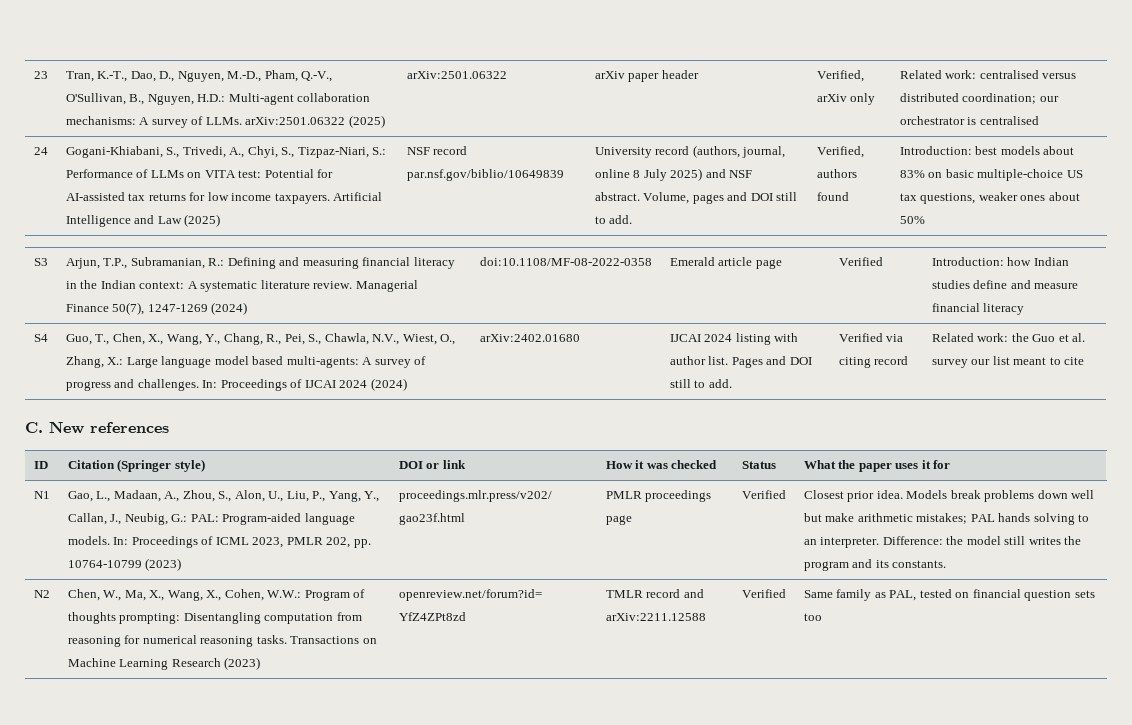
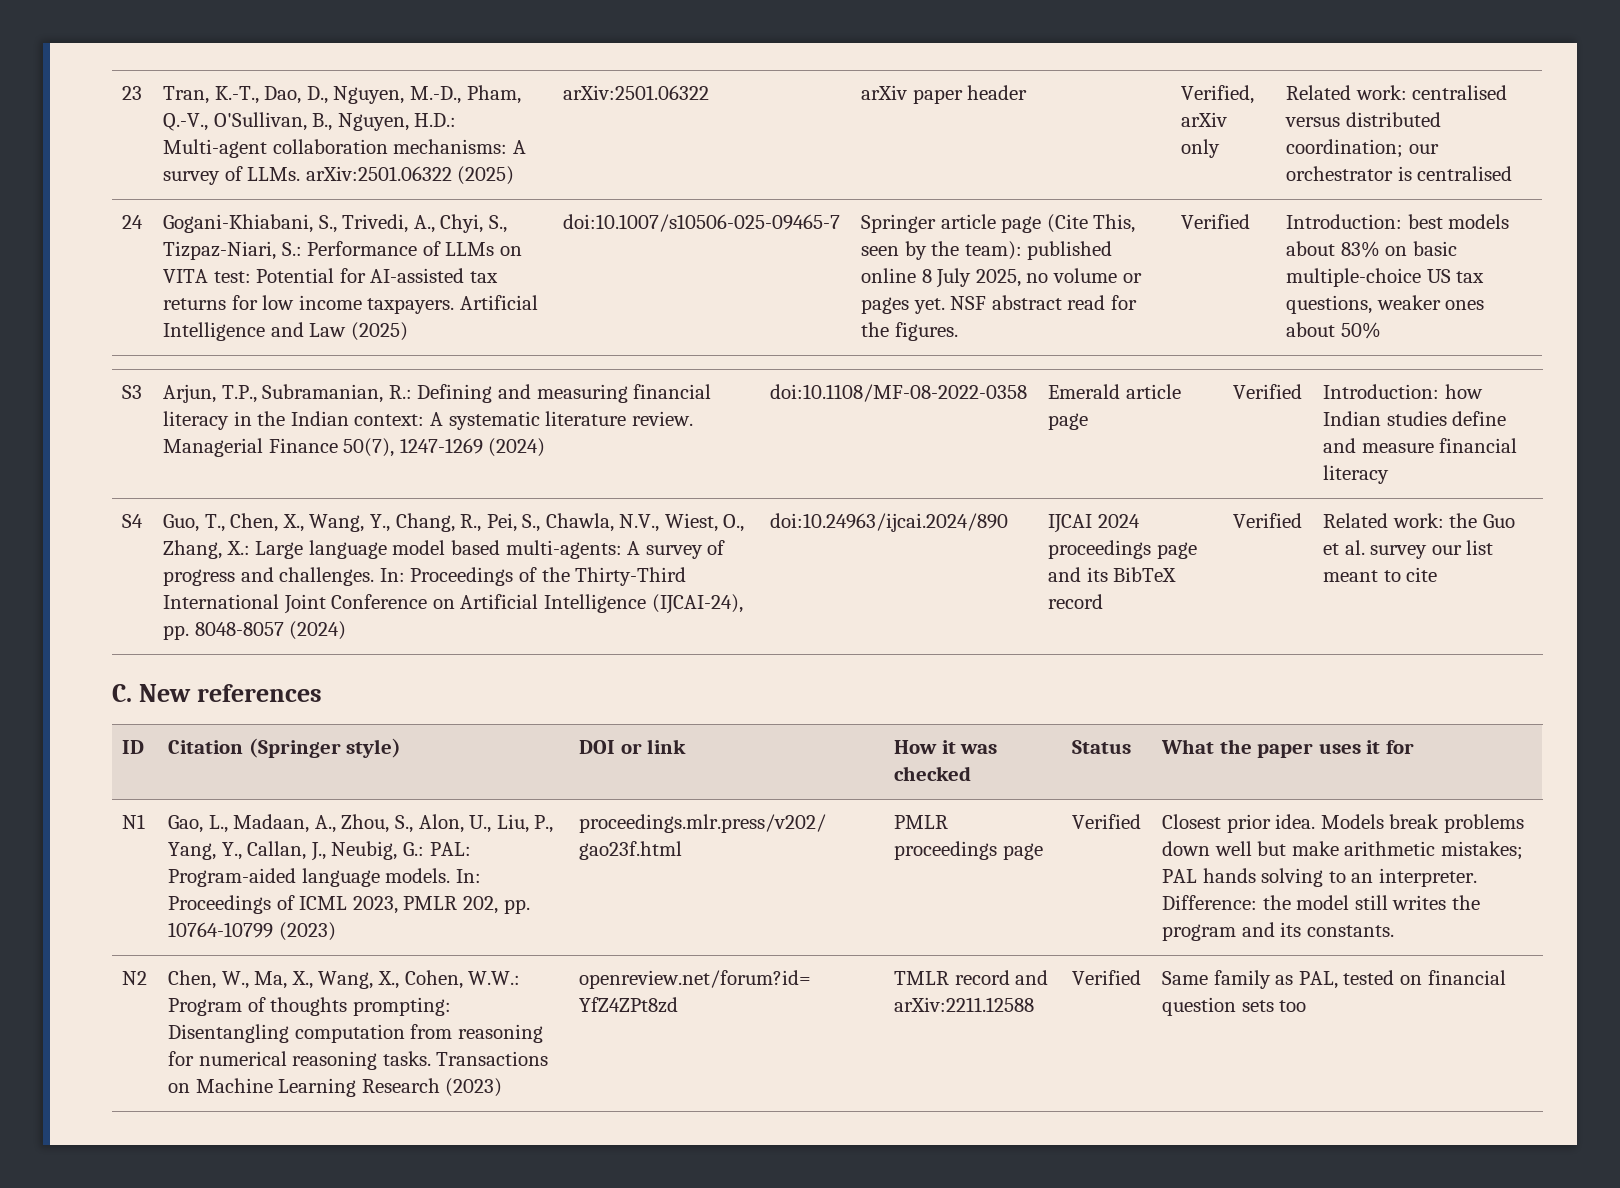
- NSF record par.nsf.gov/biblio/10649839 | University record (authors, journal, online 8 July 2025) and NSF abstract. Volume, pages and DOI still to add. | Verified, authors found
+ doi:10.1007/s10506-025-09465-7 | Springer article page (Cite This, seen by the team): published online 8 July 2025, no volume or pages yet. NSF abstract read for the figures. | Verified
- In: Proceedings of IJCAI 2024 (2024) | arXiv:2402.01680 | IJCAI 2024 listing with author list. Pages and DOI still to add. | Verified via citing record
+ In: Proceedings of the Thirty-Third International Joint Conference on Artificial Intelligence (IJCAI-24), pp. 8048-8057 (2024) | doi:10.24963/ijcai.2024/890 | IJCAI 2024 proceedings page and its BibTeX record | Verified

